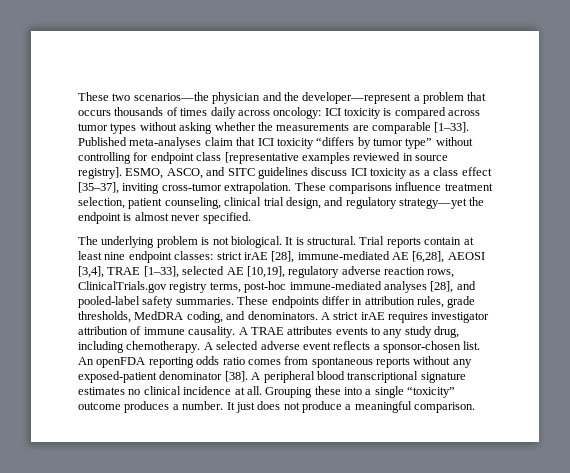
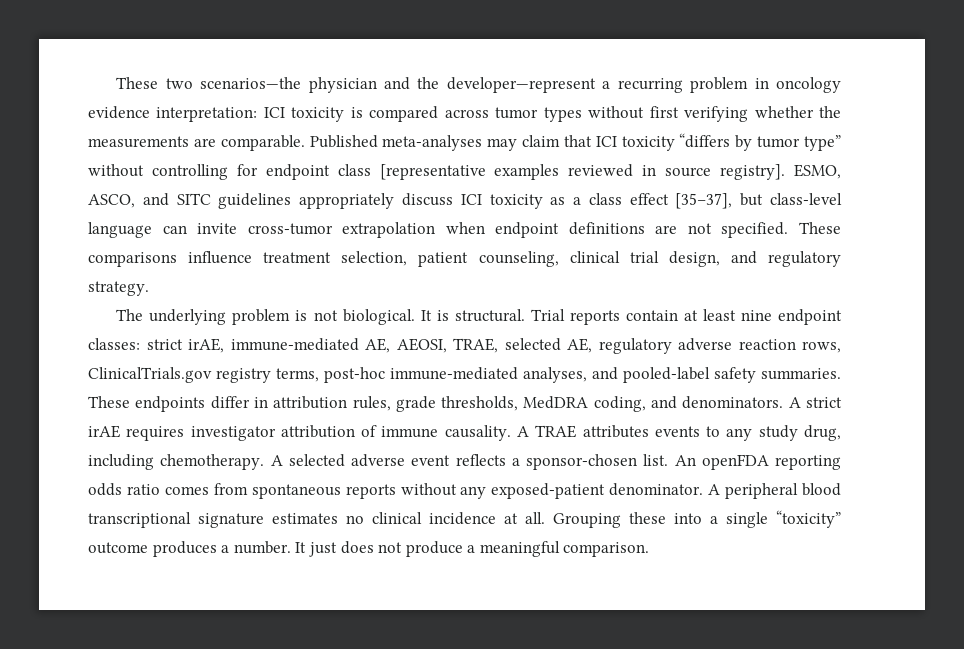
- These two scenarios—the physician and the developer—represent a problem that occurs thousands of times daily across oncology: ICI toxicity is compared across tumor types without asking whether the measurements are comparable [1–33].
+ These two scenarios—the physician and the developer—represent a recurring problem in oncology evidence interpretation: ICI toxicity is compared across tumor types without first verifying whether the measurements are comparable.
- Published meta-analyses claim that ICI toxicity “differs by tumor type” without controlling for endpoint class [representative examples reviewed in source registry].
+ Published meta-analyses may claim that ICI toxicity “differs by tumor type” without controlling for endpoint class [representative examples reviewed in source registry].
- ESMO, ASCO, and SITC guidelines discuss ICI toxicity as a class effect [35–37], inviting cross-tumor extrapolation.
+ ESMO, ASCO, and SITC guidelines appropriately discuss ICI toxicity as a class effect [35–37], but class-level language can invite cross-tumor extrapolation when endpoint definitions are not specified.
- These comparisons influence treatment selection, patient counseling, clinical trial design, and regulatory strategy—yet the endpoint is almost never specified.
+ These comparisons influence treatment selection, patient counseling, clinical trial design, and regulatory strategy.
- Trial reports contain at least nine endpoint classes: strict irAE [28], immune-mediated AE [6,28], AEOSI [3,4], TRAE [1–33], selected AE [10,19], regulatory adverse reaction rows, ClinicalTrials.gov registry terms, post-hoc immune-mediated analyses [28], and pooled-label safety summaries.
+ Trial reports contain at least nine endpoint classes: strict irAE, immune-mediated AE, AEOSI, TRAE, selected AE, regulatory adverse reaction rows, ClinicalTrials.gov registry terms, post-hoc immune-mediated analyses, and pooled-label safety summaries.
- An openFDA reporting odds ratio comes from spontaneous reports without any exposed-patient denominator [38].
+ An openFDA reporting odds ratio comes from spontaneous reports without any exposed-patient denominator.

